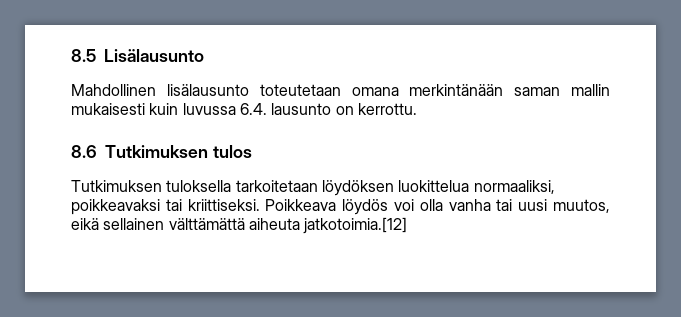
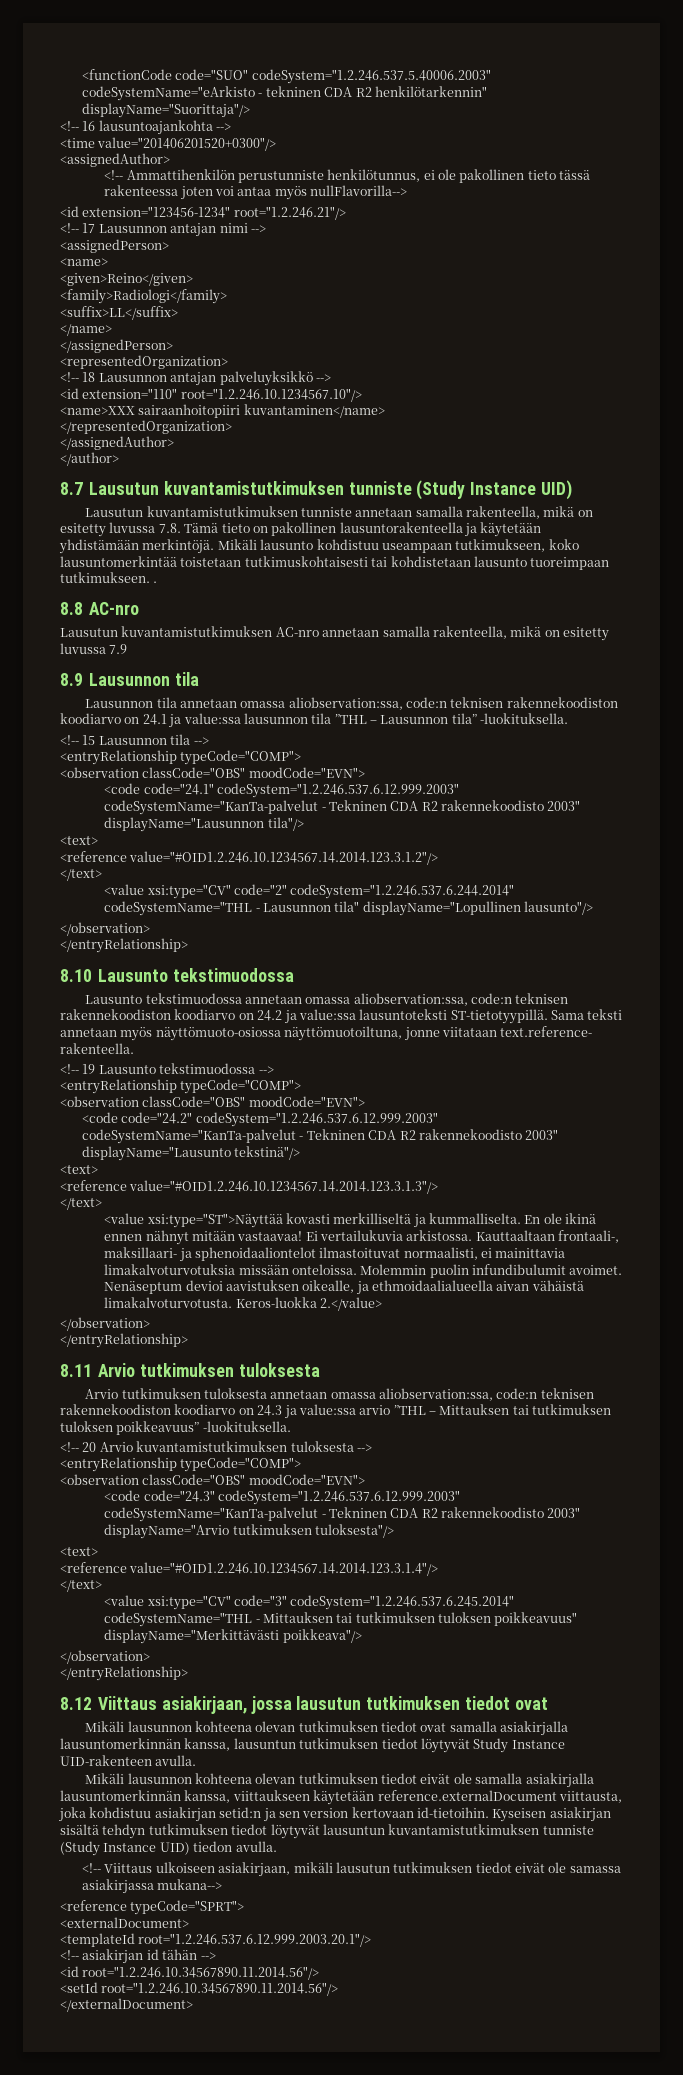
- 8.5 Lisälausunto
- Mahdollinen lisälausunto toteutetaan omana merkintänään saman mallin mukaisesti kuin luvussa 6.4. lausunto on kerrottu.
- 8.6 Tutkimuksen tulos
- Tutkimuksen tuloksella tarkoitetaan löydöksen luokittelua normaaliksi, poikkeavaksi tai kriittiseksi. Poikkeava löydös voi olla vanha tai uusi muutos, eikä sellainen välttämättä aiheuta jatkotoimia.[12]
+ <functionCode code="SUO" codeSystem="1.2.246.537.5.40006.2003" codeSystemName="eArkisto - tekninen CDA R2 henkilötarkennin" displayName="Suorittaja"/>
+ <!-- 16 lausuntoajankohta -->
+ <time value="201406201520+0300"/>
+ <assignedAuthor>
+ <!-- Ammattihenkilön perustunniste henkilötunnus, ei ole pakollinen tieto tässä rakenteessa joten voi antaa myös nullFlavorilla-->
+ <id extension="123456-1234" root="1.2.246.21"/>
+ <!-- 17 Lausunnon antajan nimi -->
+ <assignedPerson>
+ <name>
+ <given>Reino</given>
+ <family>Radiologi</family>
+ <suffix>LL</suffix>
+ </name>
+ </assignedPerson>
+ <representedOrganization>
+ <!-- 18 Lausunnon antajan palveluyksikkö -->
+ <id extension="110" root="1.2.246.10.1234567.10"/>
+ <name>XXX sairaanhoitopiiri kuvantaminen</name>
+ </representedOrganization>
+ </assignedAuthor>
+ </author>
+ 8.7 Lausutun kuvantamistutkimuksen tunniste (Study Instance UID)
+ Lausutun kuvantamistutkimuksen tunniste annetaan samalla rakenteella, mikä on esitetty luvussa 7.8. Tämä tieto on pakollinen lausuntorakenteella ja käytetään yhdistämään merkintöjä. Mikäli lausunto kohdistuu useampaan tutkimukseen, koko lausuntomerkintää toistetaan tutkimuskohtaisesti tai kohdistetaan lausunto tuoreimpaan tutkimukseen. .
+ 8.8 AC-nro
+ Lausutun kuvantamistutkimuksen AC-nro annetaan samalla rakenteella, mikä on esitetty luvussa 7.9
+ 8.9 Lausunnon tila
+ Lausunnon tila annetaan omassa aliobservation:ssa, code:n teknisen rakennekoodiston koodiarvo on 24.1 ja value:ssa lausunnon tila ”THL – Lausunnon tila” -luokituksella.
+ <!-- 15 Lausunnon tila -->
+ <entryRelationship typeCode="COMP">
+ <observation classCode="OBS" moodCode="EVN">
+ <code code="24.1" codeSystem="1.2.246.537.6.12.999.2003" codeSystemName="KanTa-palvelut - Tekninen CDA R2 rakennekoodisto 2003" displayName="Lausunnon tila"/>
+ <text>
+ <reference value="#OID1.2.246.10.1234567.14.2014.123.3.1.2"/>
+ </text>
+ <value xsi:type="CV" code="2" codeSystem="1.2.246.537.6.244.2014" codeSystemName="THL - Lausunnon tila" displayName="Lopullinen lausunto"/>
+ </observation>
+ </entryRelationship>
+ 8.10 Lausunto tekstimuodossa
+ Lausunto tekstimuodossa annetaan omassa aliobservation:ssa, code:n teknisen rakennekoodiston koodiarvo on 24.2 ja value:ssa lausuntoteksti ST-tietotyypillä. Sama teksti annetaan myös näyttömuoto-osiossa näyttömuotoiltuna, jonne viitataan text.reference- rakenteella.
+ <!-- 19 Lausunto tekstimuodossa -->
+ <entryRelationship typeCode="COMP">
+ <observation classCode="OBS" moodCode="EVN">
+ <code code="24.2" codeSystem="1.2.246.537.6.12.999.2003" codeSystemName="KanTa-palvelut - Tekninen CDA R2 rakennekoodisto 2003" displayName="Lausunto tekstinä"/>
+ <text>
+ <reference value="#OID1.2.246.10.1234567.14.2014.123.3.1.3"/>
+ </text>
+ <value xsi:type="ST">Näyttää kovasti merkilliseltä ja kummalliselta. En ole ikinä ennen nähnyt mitään vastaavaa! Ei vertailukuvia arkistossa. Kauttaaltaan frontaali-, maksillaari- ja sphenoidaaliontelot ilmastoituvat normaalisti, ei mainittavia limakalvoturvotuksia missään onteloissa. Molemmin puolin infundibulumit avoimet. Nenäseptum devioi aavistuksen oikealle, ja ethmoidaalialueella aivan vähäistä limakalvoturvotusta. Keros-luokka 2.</value>
+ </observation>
+ </entryRelationship>
+ 8.11 Arvio tutkimuksen tuloksesta
+ Arvio tutkimuksen tuloksesta annetaan omassa aliobservation:ssa, code:n teknisen rakennekoodiston koodiarvo on 24.3 ja value:ssa arvio ”THL – Mittauksen tai tutkimuksen tuloksen poikkeavuus” -luokituksella.
+ <!-- 20 Arvio kuvantamistutkimuksen tuloksesta -->
+ <entryRelationship typeCode="COMP">
+ <observation classCode="OBS" moodCode="EVN">
+ <code code="24.3" codeSystem="1.2.246.537.6.12.999.2003" codeSystemName="KanTa-palvelut - Tekninen CDA R2 rakennekoodisto 2003" displayName="Arvio tutkimuksen tuloksesta"/>
+ <text>
+ <reference value="#OID1.2.246.10.1234567.14.2014.123.3.1.4"/>
+ </text>
+ <value xsi:type="CV" code="3" codeSystem="1.2.246.537.6.245.2014" codeSystemName="THL - Mittauksen tai tutkimuksen tuloksen poikkeavuus" displayName="Merkittävästi poikkeava"/>
+ </observation>
+ </entryRelationship>
+ 8.12 Viittaus asiakirjaan, jossa lausutun tutkimuksen tiedot ovat
+ Mikäli lausunnon kohteena olevan tutkimuksen tiedot ovat samalla asiakirjalla lausuntomerkinnän kanssa, lausuntun tutkimuksen tiedot löytyvät Study Instance UID-rakenteen avulla.
+ Mikäli lausunnon kohteena olevan tutkimuksen tiedot eivät ole samalla asiakirjalla lausuntomerkinnän kanssa, viittaukseen käytetään reference.externalDocument viittausta, joka kohdistuu asiakirjan setid:n ja sen version kertovaan id-tietoihin. Kyseisen asiakirjan sisältä tehdyn tutkimuksen tiedot löytyvät lausuntun kuvantamistutkimuksen tunniste (Study Instance UID) tiedon avulla.
+ <!-- Viittaus ulkoiseen asiakirjaan, mikäli lausutun tutkimuksen tiedot eivät ole samassa asiakirjassa mukana-->
+ <reference typeCode="SPRT">
+ <externalDocument>
+ <templateId root="1.2.246.537.6.12.999.2003.20.1"/>
+ <!-- asiakirjan id tähän -->
+ <id root="1.2.246.10.34567890.11.2014.56"/>
+ <setId root="1.2.246.10.34567890.11.2014.56"/>
+ </externalDocument>

